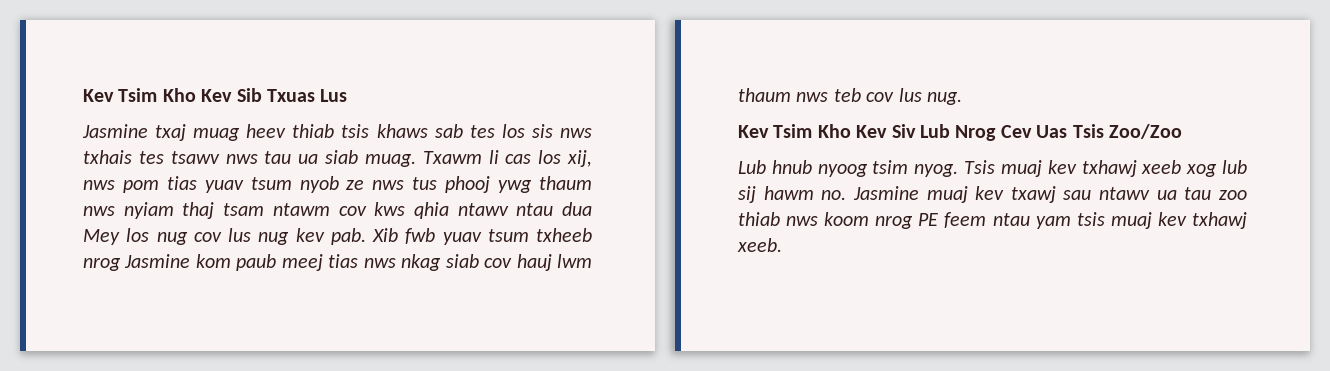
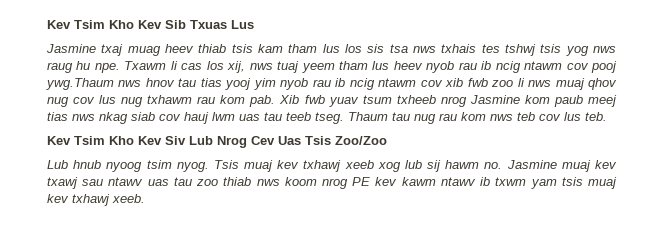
- Jasmine txaj muag heev thiab tsis khaws sab tes los sis nws txhais tes tsawv nws tau ua siab muag.
+ Jasmine txaj muag heev thiab tsis kam tham lus los sis tsa nws txhais tes tshwj tsis yog nws raug hu npe.
- Txawm li cas los xij, nws pom tias yuav tsum nyob ze nws tus phooj ywg thaum nws nyiam thaj tsam ntawm cov kws qhia ntawv ntau dua Mey los nug cov lus nug kev pab.
+ Txawm li cas los xij, nws tuaj yeem tham lus heev nyob rau ib ncig ntawm cov pooj ywg.Thaum nws hnov tau tias yooj yim nyob rau ib ncig ntawm cov xib fwb zoo li nws muaj qhov nug cov lus nug txhawm rau kom pab.
- Xib fwb yuav tsum txheeb nrog Jasmine kom paub meej tias nws nkag siab cov hauj lwm thaum nws teb cov lus nug.
+ Xib fwb yuav tsum txheeb nrog Jasmine kom paub meej tias nws nkag siab cov hauj lwm uas tau teeb tseg. Thaum tau nug rau kom nws teb cov lus teb.
- Tsis muaj kev txhawj xeeb xog lub sij hawm no. Jasmine muaj kev txawj sau ntawv ua tau zoo thiab nws koom nrog PE feem ntau yam tsis muaj kev txhawj xeeb.
+ Tsis muaj kev txhawj xeeb xog lub sij hawm no. Jasmine muaj kev txawj sau ntawv uas tau zoo thiab nws koom nrog PE kev kawm ntawv ib txwm yam tsis muaj kev txhawj xeeb.

